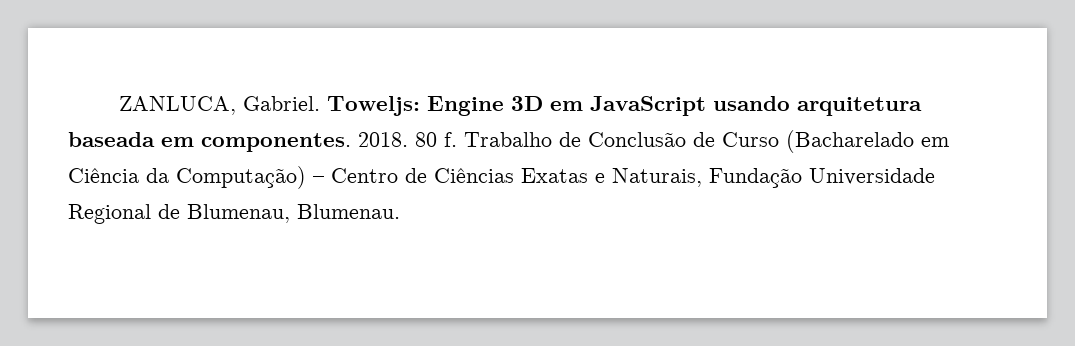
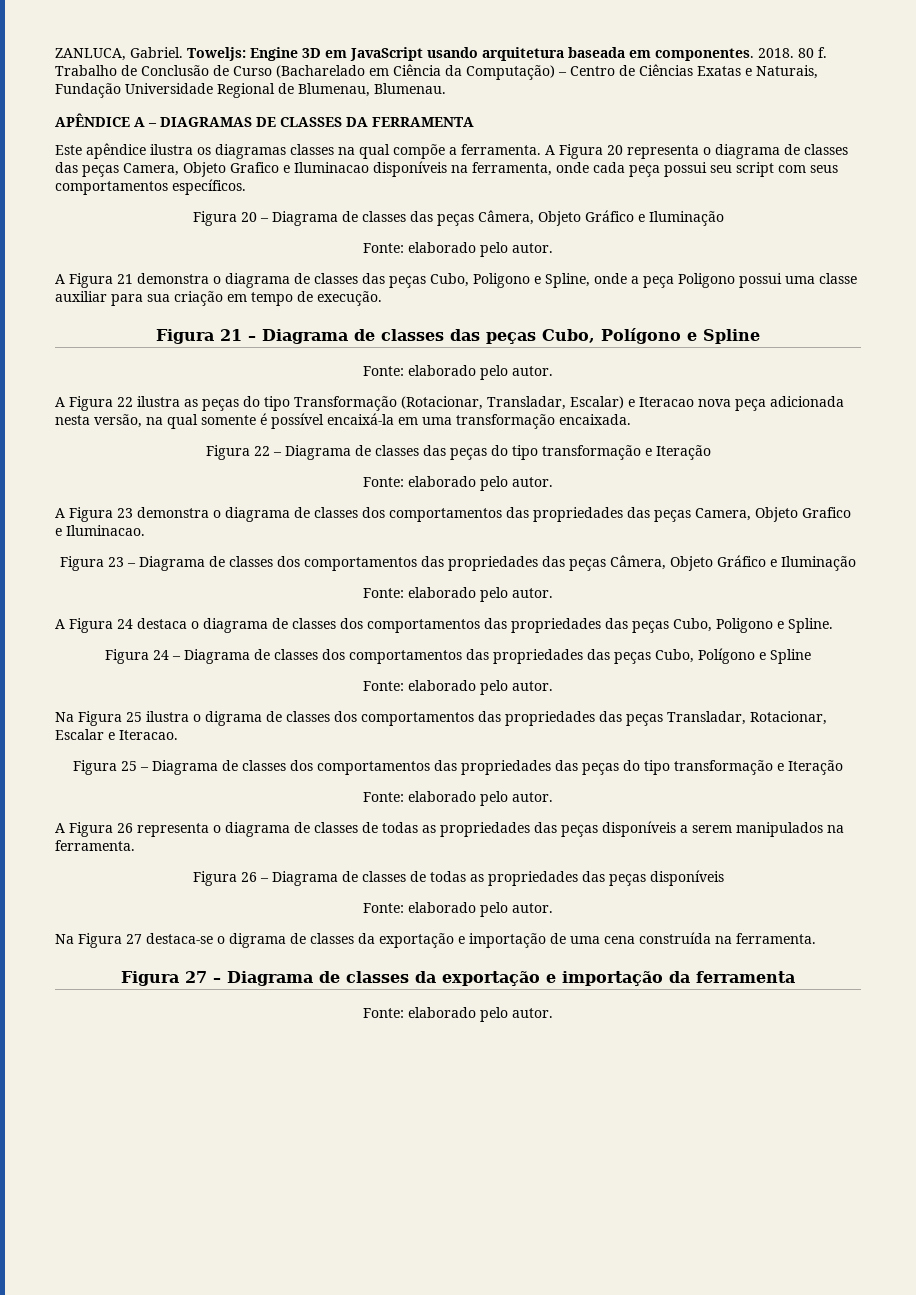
+ APÊNDICE A – DIAGRAMAS DE CLASSES DA FERRAMENTA
+ Este apêndice ilustra os diagramas classes na qual compõe a ferramenta. A Figura 20 representa o diagrama de classes das peças Camera, Objeto Grafico e Iluminacao disponíveis na ferramenta, onde cada peça possui seu script com seus comportamentos específicos.
+ Figura 20 – Diagrama de classes das peças Câmera, Objeto Gráfico e Iluminação
+ Fonte: elaborado pelo autor.
+ A Figura 21 demonstra o diagrama de classes das peças Cubo, Poligono e Spline, onde a peça Poligono possui uma classe auxiliar para sua criação em tempo de execução.
+ Figura 21 – Diagrama de classes das peças Cubo, Polígono e Spline
+ Fonte: elaborado pelo autor.
+ A Figura 22 ilustra as peças do tipo Transformação (Rotacionar, Transladar, Escalar) e Iteracao nova peça adicionada nesta versão, na qual somente é possível encaixá-la em uma transformação encaixada.
+ Figura 22 – Diagrama de classes das peças do tipo transformação e Iteração
+ Fonte: elaborado pelo autor.
+ A Figura 23 demonstra o diagrama de classes dos comportamentos das propriedades das peças Camera, Objeto Grafico e Iluminacao.
+ Figura 23 – Diagrama de classes dos comportamentos das propriedades das peças Câmera, Objeto Gráfico e Iluminação
+ Fonte: elaborado pelo autor.
+ A Figura 24 destaca o diagrama de classes dos comportamentos das propriedades das peças Cubo, Poligono e Spline.
+ Figura 24 – Diagrama de classes dos comportamentos das propriedades das peças Cubo, Polígono e Spline
+ Fonte: elaborado pelo autor.
+ Na Figura 25 ilustra o digrama de classes dos comportamentos das propriedades das peças Transladar, Rotacionar, Escalar e Iteracao.
+ Figura 25 – Diagrama de classes dos comportamentos das propriedades das peças do tipo transformação e Iteração
+ Fonte: elaborado pelo autor.
+ A Figura 26 representa o diagrama de classes de todas as propriedades das peças disponíveis a serem manipulados na ferramenta.
+ Figura 26 – Diagrama de classes de todas as propriedades das peças disponíveis
+ Fonte: elaborado pelo autor.
+ Na Figura 27 destaca-se o digrama de classes da exportação e importação de uma cena construída na ferramenta.
+ Figura 27 – Diagrama de classes da exportação e importação da ferramenta
+ Fonte: elaborado pelo autor.

